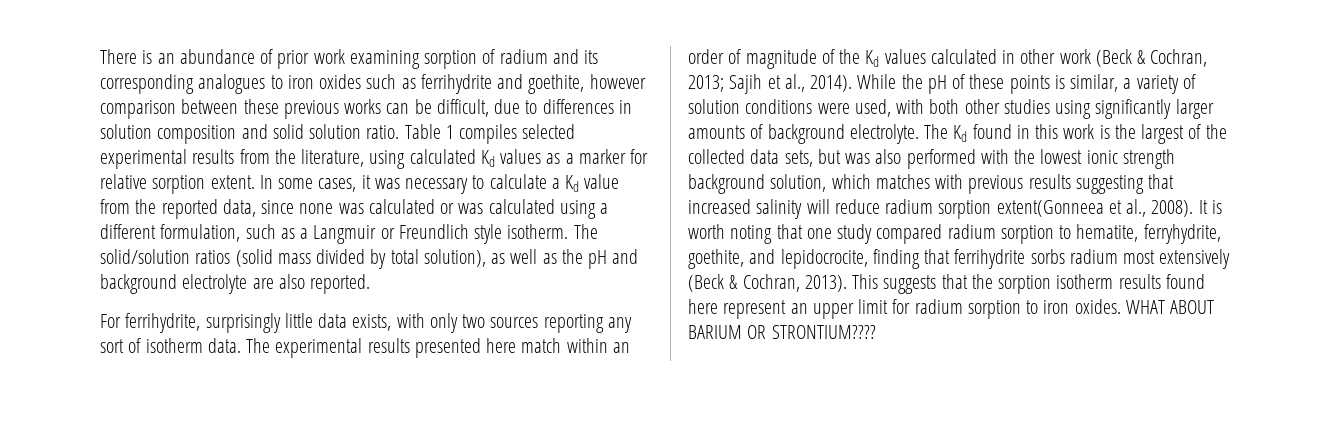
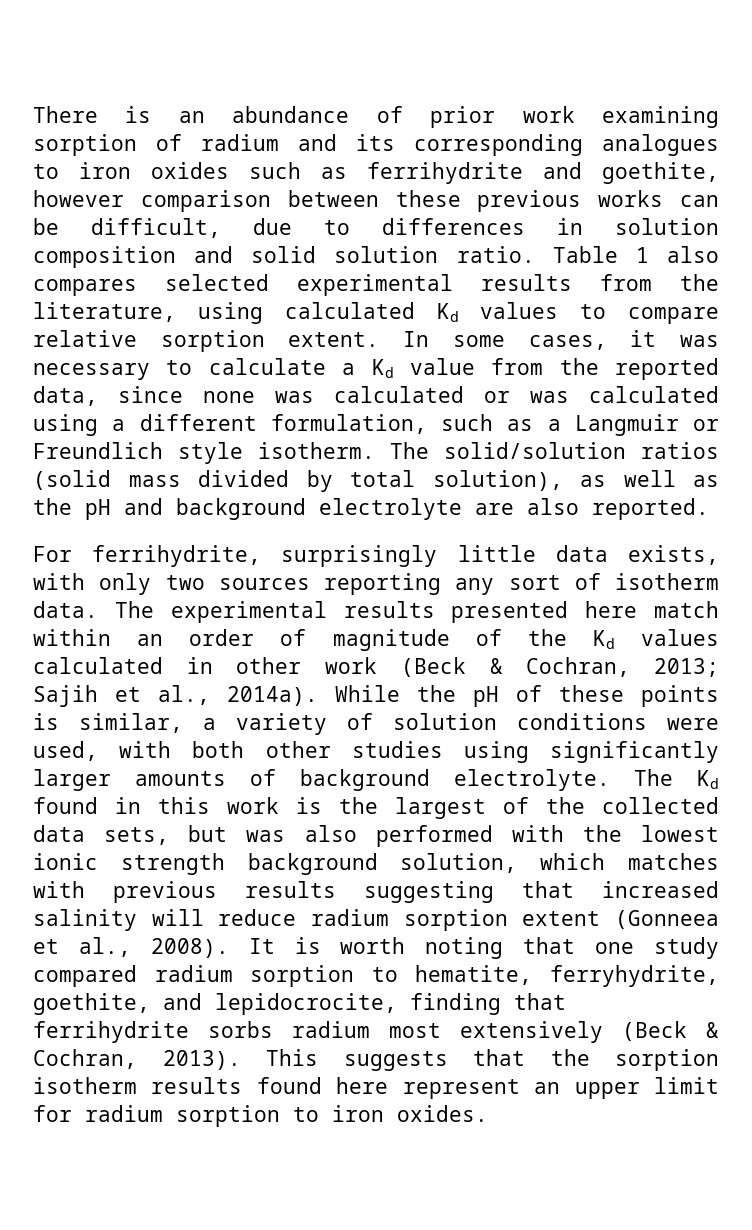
- Table 1 compiles selected experimental results from the literature, using calculated Kd values as a marker for relative sorption extent.
+ Table 1 also compares selected experimental results from the literature, using calculated Kd values to compare relative sorption extent.
- The experimental results presented here match within an order of magnitude of the Kd values calculated in other work (Beck & Cochran, 2013; Sajih et al., 2014).
+ The experimental results presented here match within an order of magnitude of the Kd values calculated in other work (Beck & Cochran, 2013; Sajih et al., 2014a).
- The Kd found in this work is the largest of the collected data sets, but was also performed with the lowest ionic strength background solution, which matches with previous results suggesting that increased salinity will reduce radium sorption extent(Gonneea et al., 2008).
+ The Kd found in this work is the largest of the collected data sets, but was also performed with the lowest ionic strength background solution, which matches with previous results suggesting that increased salinity will reduce radium sorption extent (Gonneea et al., 2008).
- WHAT ABOUT BARIUM OR STRONTIUM????

